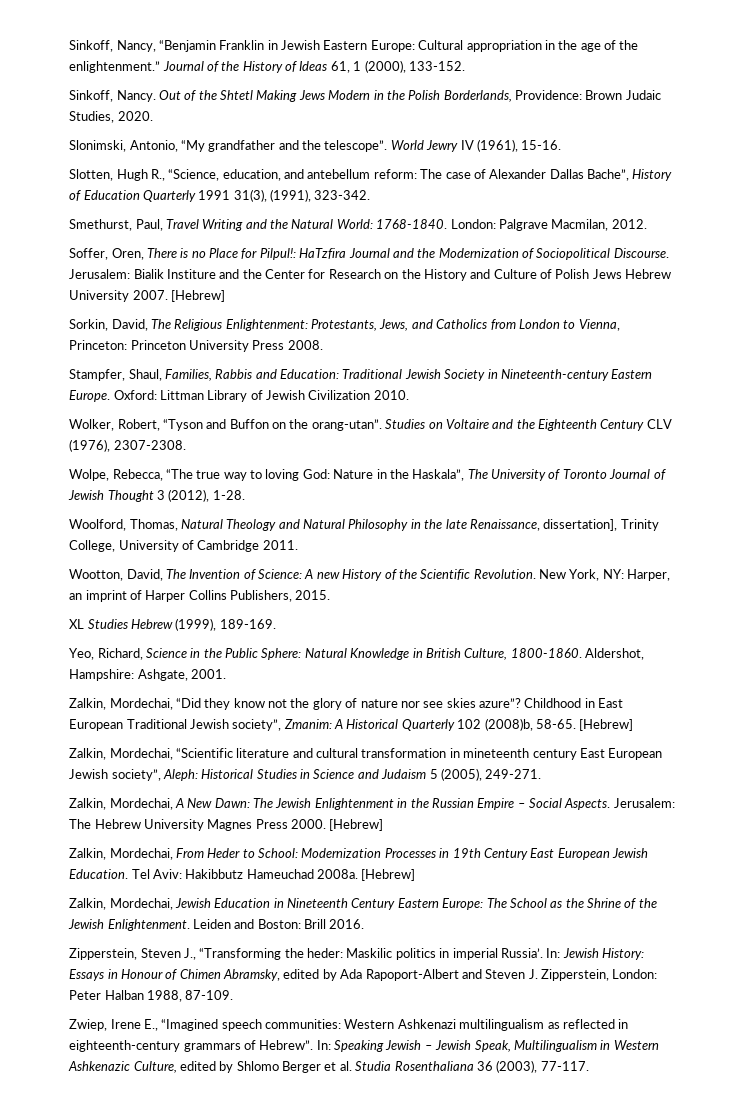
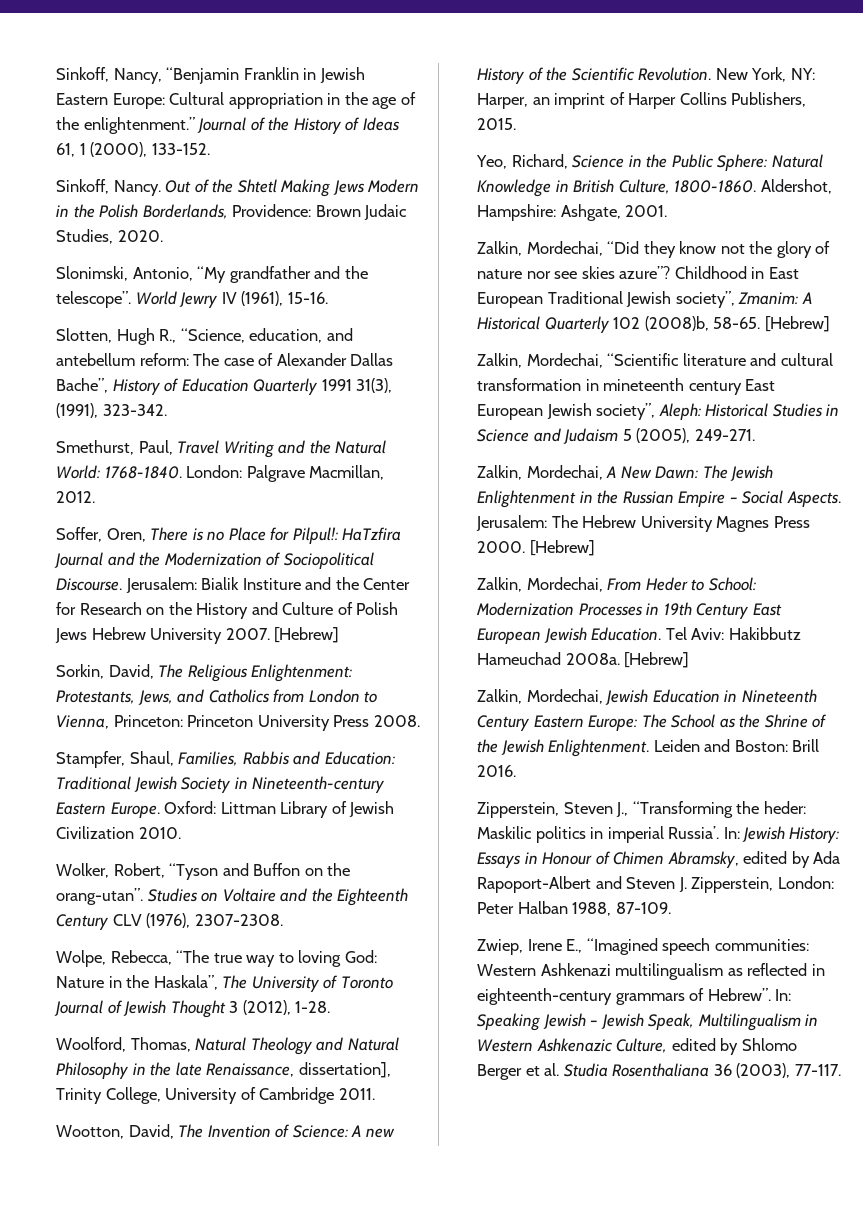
- London: Palgrave Macmilan, 2012.
+ London: Palgrave Macmillan, 2012.
- XL Studies Hebrew (1999), 189-169.

